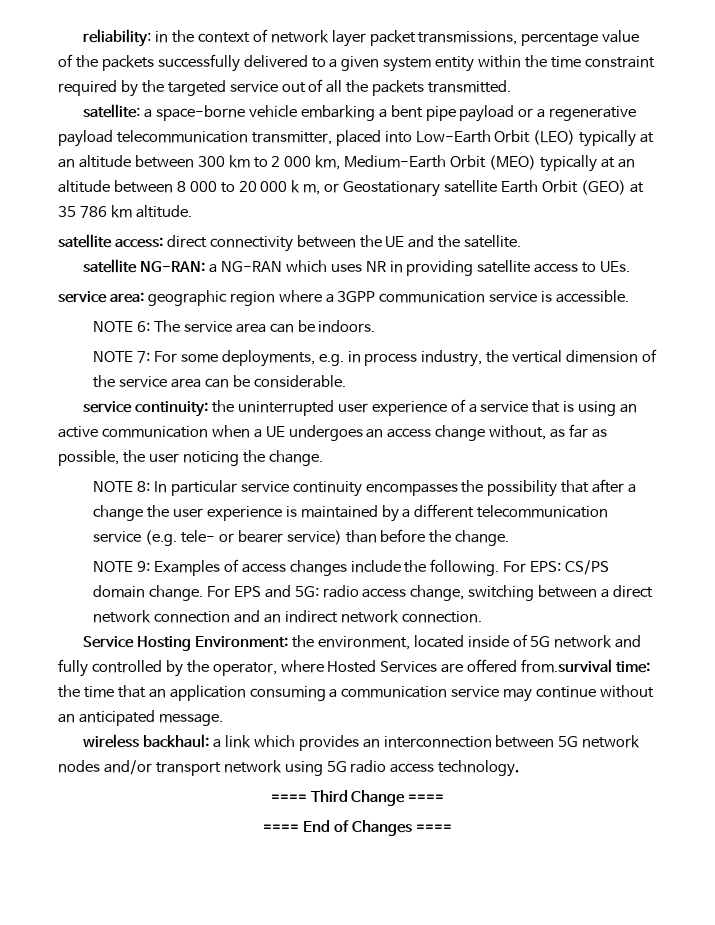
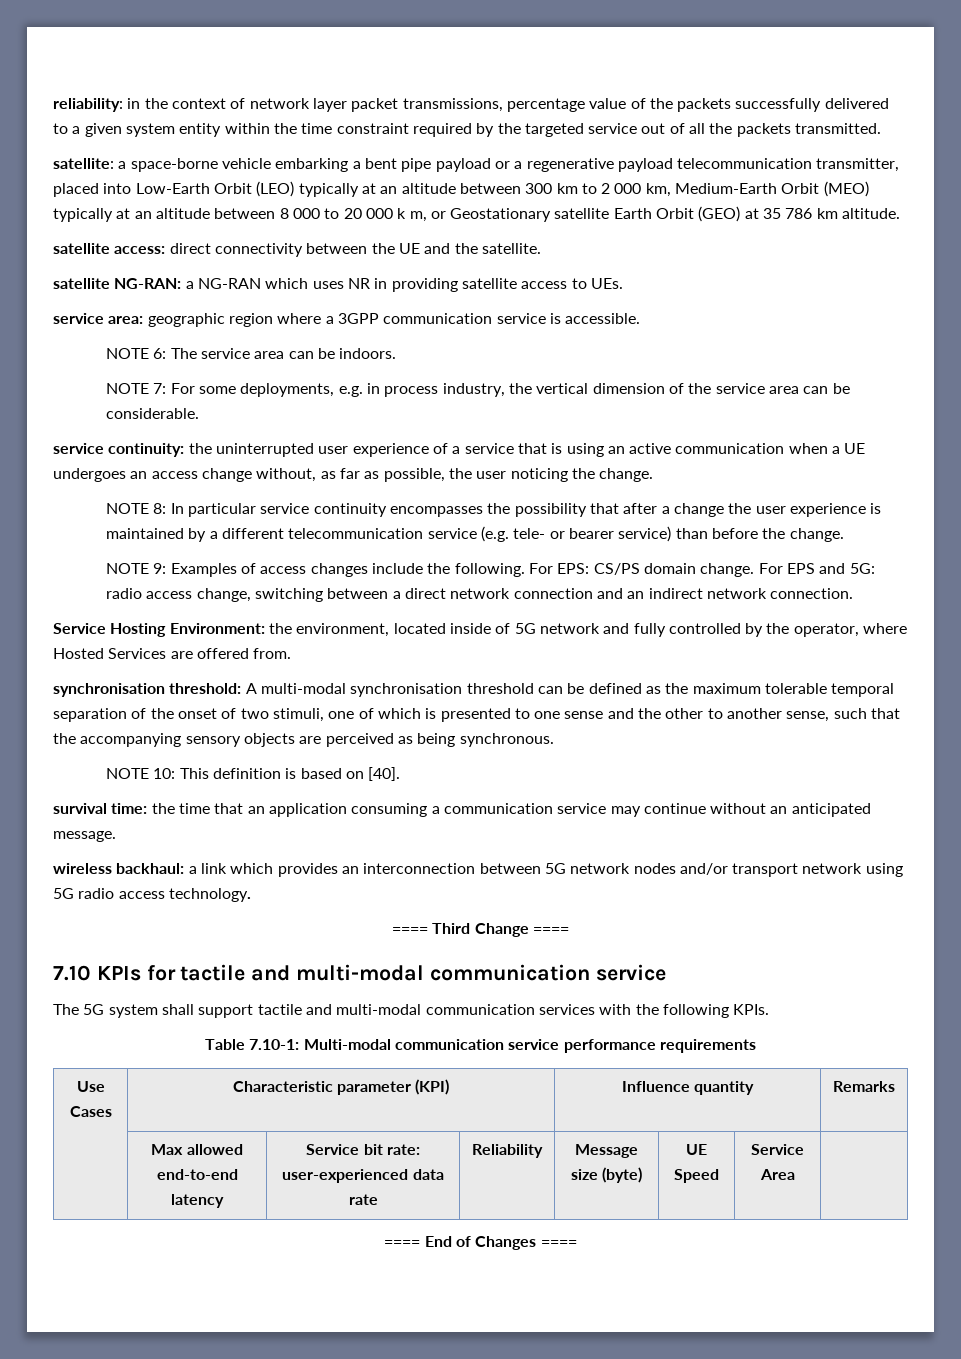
- Service Hosting Environment: the environment, located inside of 5G network and fully controlled by the operator, where Hosted Services are offered from.survival time: the time that an application consuming a communication service may continue without an anticipated message.
+ Service Hosting Environment: the environment, located inside of 5G network and fully controlled by the operator, where Hosted Services are offered from.
+ synchronisation threshold: A multi-modal synchronisation threshold can be defined as the maximum tolerable temporal separation of the onset of two stimuli, one of which is presented to one sense and the other to another sense, such that the accompanying sensory objects are perceived as being synchronous.
+ NOTE 10: This definition is based on [40].
+ survival time: the time that an application consuming a communication service may continue without an anticipated message.
+ 7.10 KPIs for tactile and multi-modal communication service
+ The 5G system shall support tactile and multi-modal communication services with the following KPIs.
+ Table 7.10-1: Multi-modal communication service performance requirements
+ Use Cases | Characteristic parameter (KPI) | Influence quantity | Remarks
+ | Max allowed end-to-end latency | Service bit rate: user-experienced data rate | Reliability | Message size (byte) | UE Speed | Service Area |

